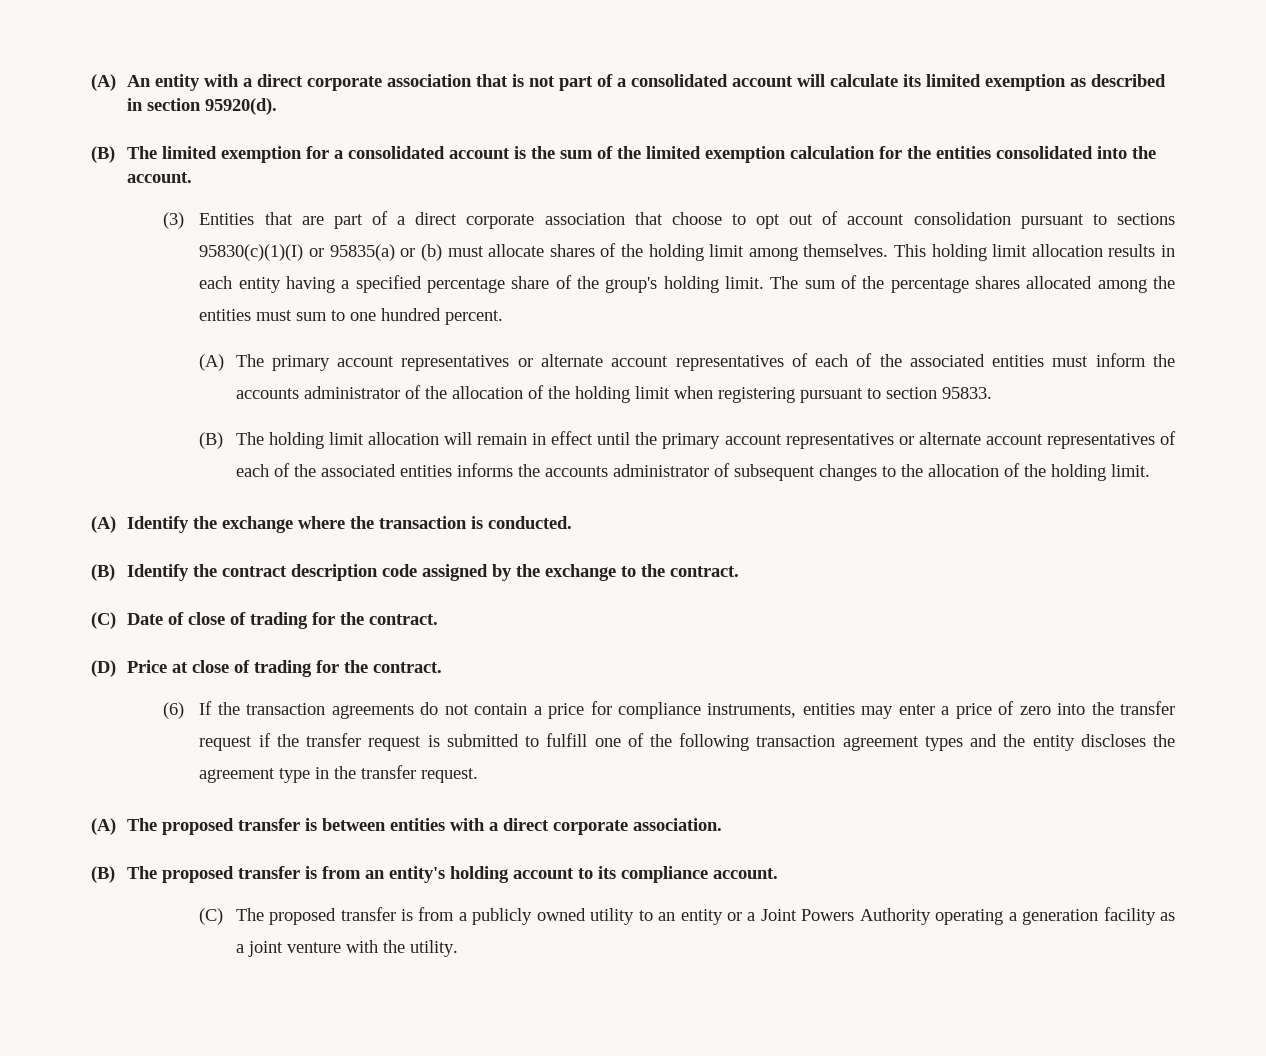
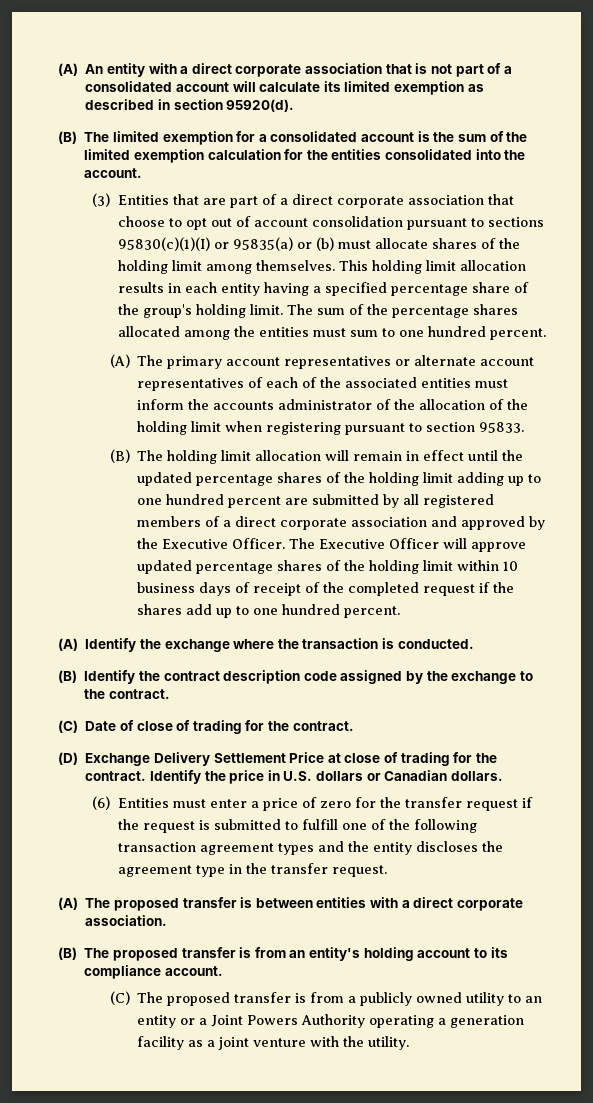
- (B) The holding limit allocation will remain in effect until the primary account representatives or alternate account representatives of each of the associated entities informs the accounts administrator of subsequent changes to the allocation of the holding limit.
+ (B) The holding limit allocation will remain in effect until the updated percentage shares of the holding limit adding up to one hundred percent are submitted by all registered members of a direct corporate association and approved by the Executive Officer. The Executive Officer will approve updated percentage shares of the holding limit within 10 business days of receipt of the completed request if the shares add up to one hundred percent.
- (D) Price at close of trading for the contract.
- (6) If the transaction agreements do not contain a price for compliance instruments, entities may enter a price of zero into the transfer request if the transfer request is submitted to fulfill one of the following transaction agreement types and the entity discloses the agreement type in the transfer request.
+ (D) Exchange Delivery Settlement Price at close of trading for the contract. Identify the price in U.S. dollars or Canadian dollars.
+ (6) Entities must enter a price of zero for the transfer request if the request is submitted to fulfill one of the following transaction agreement types and the entity discloses the agreement type in the transfer request.

